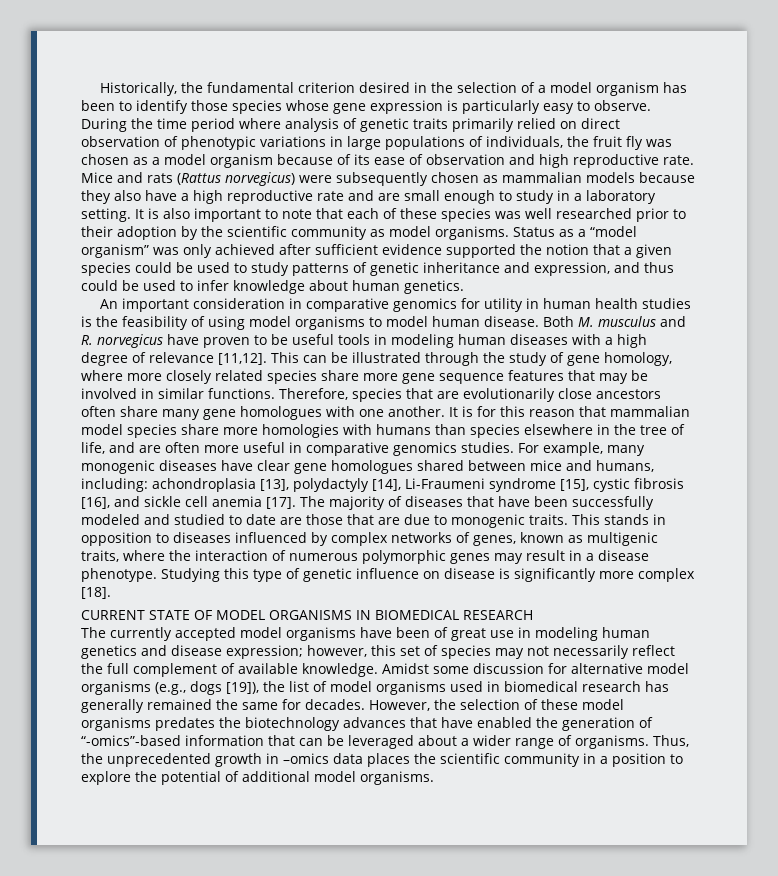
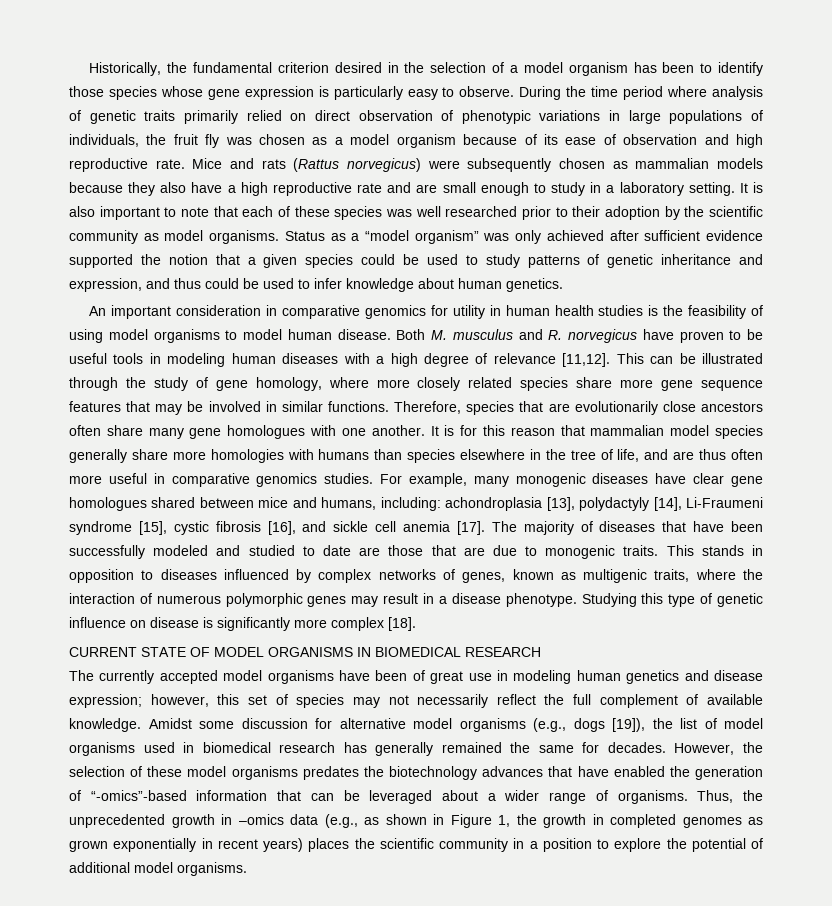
- It is for this reason that mammalian model species share more homologies with humans than species elsewhere in the tree of life, and are often more useful in comparative genomics studies.
+ It is for this reason that mammalian model species generally share more homologies with humans than species elsewhere in the tree of life, and are thus often more useful in comparative genomics studies.
- Thus, the unprecedented growth in –omics data places the scientific community in a position to explore the potential of additional model organisms.
+ Thus, the unprecedented growth in –omics data (e.g., as shown in Figure 1, the growth in completed genomes as grown exponentially in recent years) places the scientific community in a position to explore the potential of additional model organisms.

